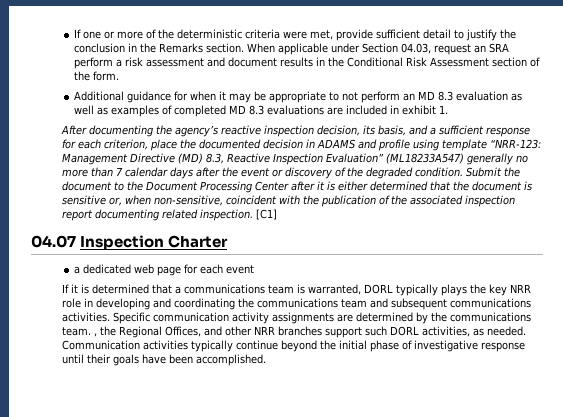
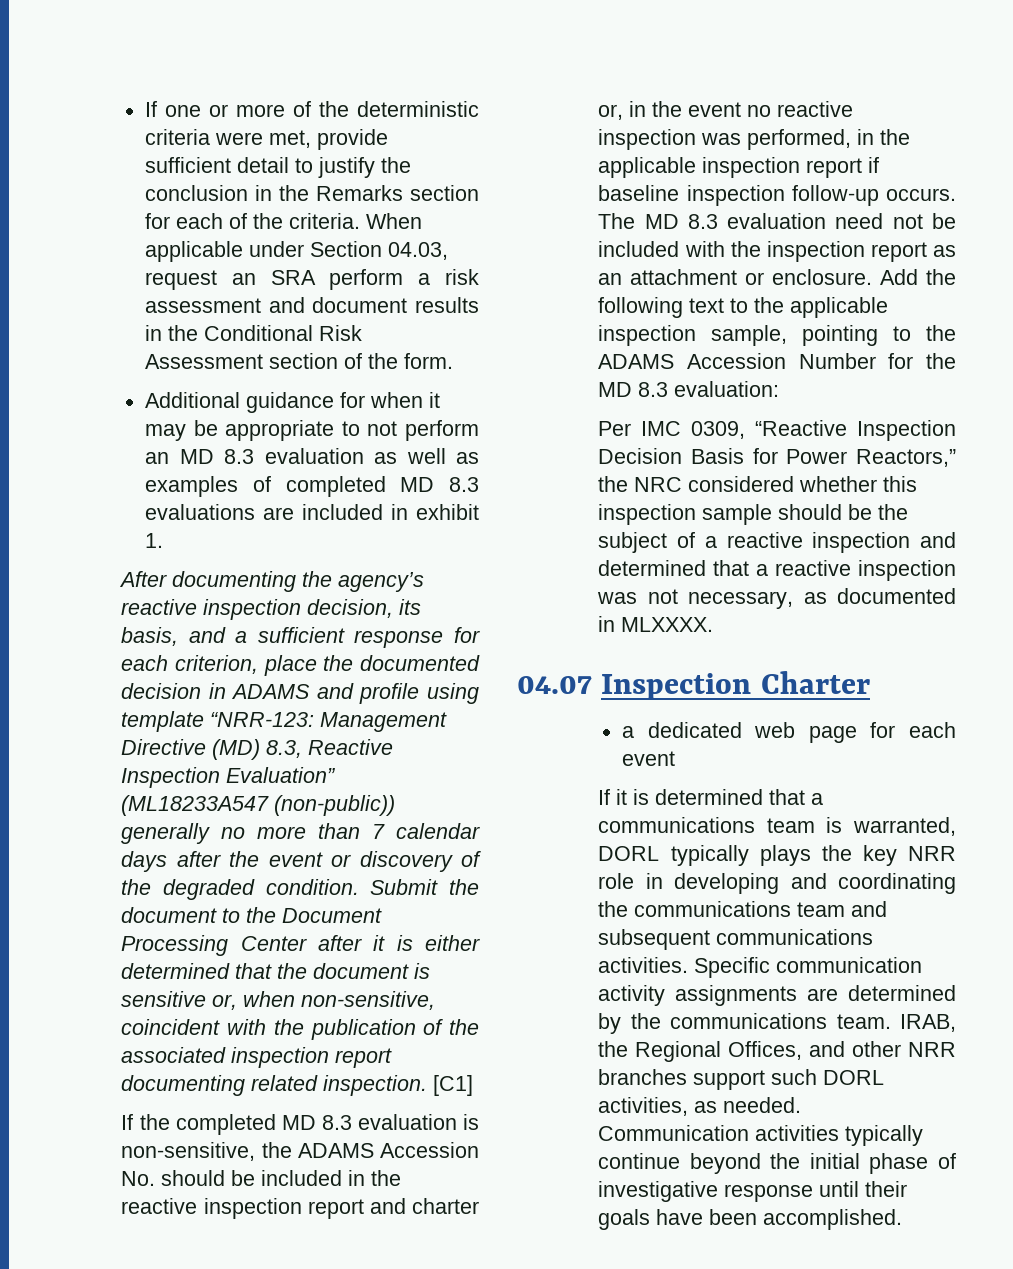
- If one or more of the deterministic criteria were met, provide sufficient detail to justify the conclusion in the Remarks section.
+ If one or more of the deterministic criteria were met, provide sufficient detail to justify the conclusion in the Remarks section for each of the criteria.
- After documenting the agency’s reactive inspection decision, its basis, and a sufficient response for each criterion, place the documented decision in ADAMS and profile using template “NRR-123: Management Directive (MD) 8.3, Reactive Inspection Evaluation” (ML18233A547) generally no more than 7 calendar days after the event or discovery of the degraded condition.
+ After documenting the agency’s reactive inspection decision, its basis, and a sufficient response for each criterion, place the documented decision in ADAMS and profile using template “NRR-123: Management Directive (MD) 8.3, Reactive Inspection Evaluation” (ML18233A547 (non-public)) generally no more than 7 calendar days after the event or discovery of the degraded condition.
+ If the completed MD 8.3 evaluation is non-sensitive, the ADAMS Accession No. should be included in the reactive inspection report and charter or, in the event no reactive inspection was performed, in the applicable inspection report if baseline inspection follow-up occurs. The MD 8.3 evaluation need not be included with the inspection report as an attachment or enclosure. Add the following text to the applicable inspection sample, pointing to the ADAMS Accession Number for the MD 8.3 evaluation:
+ Per IMC 0309, “Reactive Inspection Decision Basis for Power Reactors,” the NRC considered whether this inspection sample should be the subject of a reactive inspection and determined that a reactive inspection was not necessary, as documented in MLXXXX.
- Specific communication activity assignments are determined by the communications team. , the Regional Offices, and other NRR branches support such DORL activities, as needed.
+ Specific communication activity assignments are determined by the communications team. IRAB, the Regional Offices, and other NRR branches support such DORL activities, as needed.

